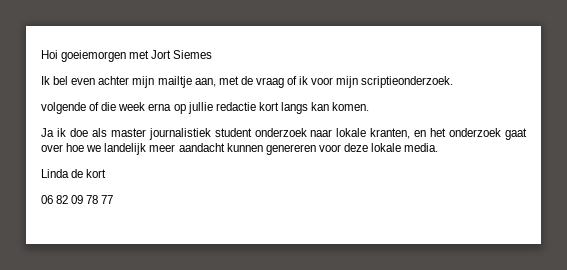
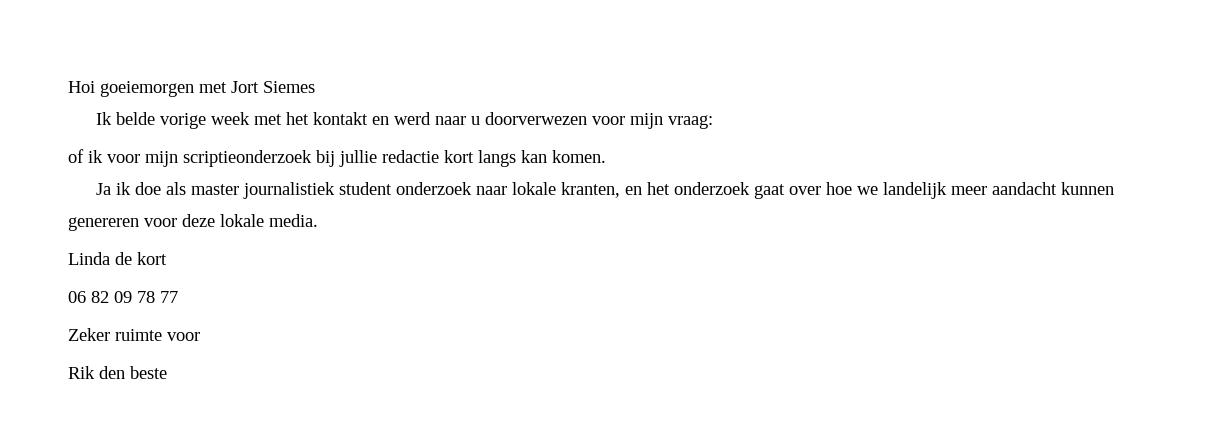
- Ik bel even achter mijn mailtje aan, met de vraag of ik voor mijn scriptieonderzoek.
- volgende of die week erna op jullie redactie kort langs kan komen.
+ Ik belde vorige week met het kontakt en werd naar u doorverwezen voor mijn vraag:
+ of ik voor mijn scriptieonderzoek bij jullie redactie kort langs kan komen.
+ Zeker ruimte voor
+ Rik den beste

